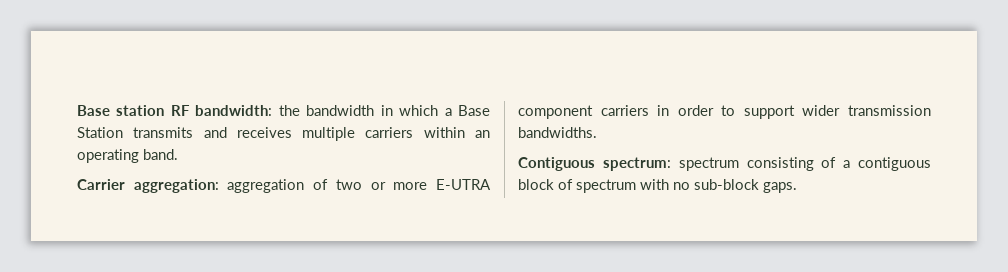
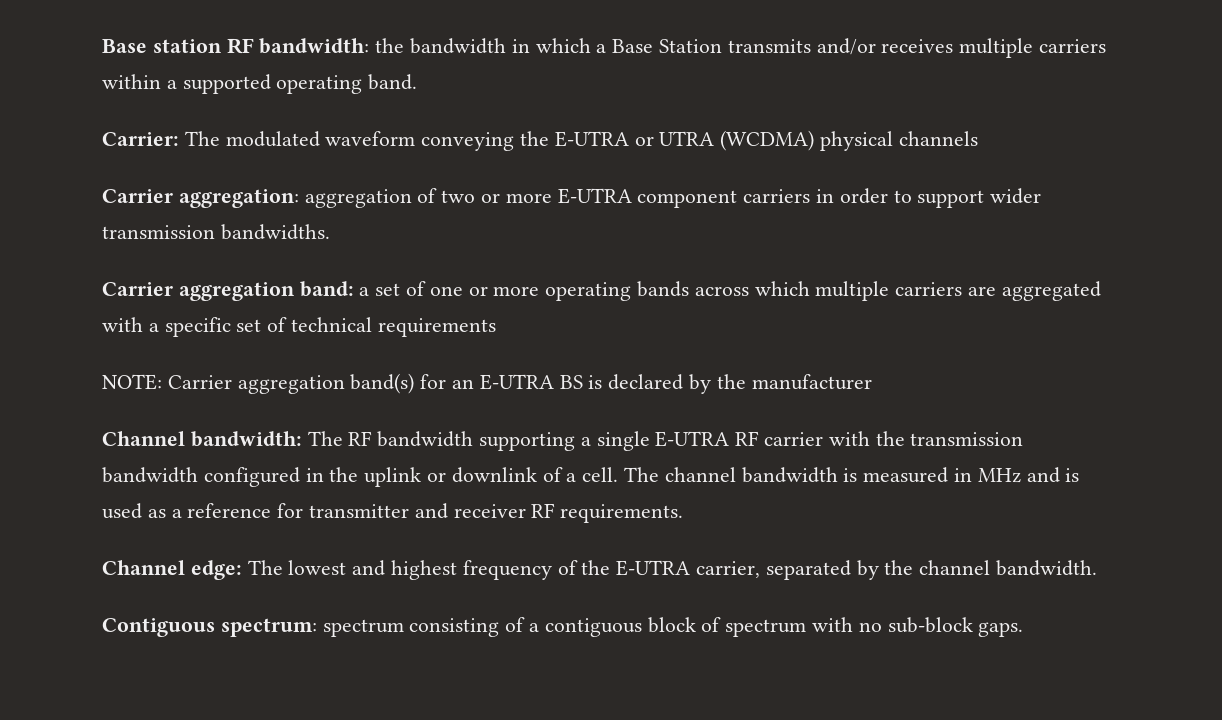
- Base station RF bandwidth: the bandwidth in which a Base Station transmits and receives multiple carriers within an operating band.
+ Base station RF bandwidth: the bandwidth in which a Base Station transmits and/or receives multiple carriers within a supported operating band.
+ Carrier: The modulated waveform conveying the E-UTRA or UTRA (WCDMA) physical channels
+ Carrier aggregation band: a set of one or more operating bands across which multiple carriers are aggregated with a specific set of technical requirements
+ NOTE: Carrier aggregation band(s) for an E-UTRA BS is declared by the manufacturer
+ Channel bandwidth: The RF bandwidth supporting a single E-UTRA RF carrier with the transmission bandwidth configured in the uplink or downlink of a cell. The channel bandwidth is measured in MHz and is used as a reference for transmitter and receiver RF requirements.
+ Channel edge: The lowest and highest frequency of the E-UTRA carrier, separated by the channel bandwidth.

